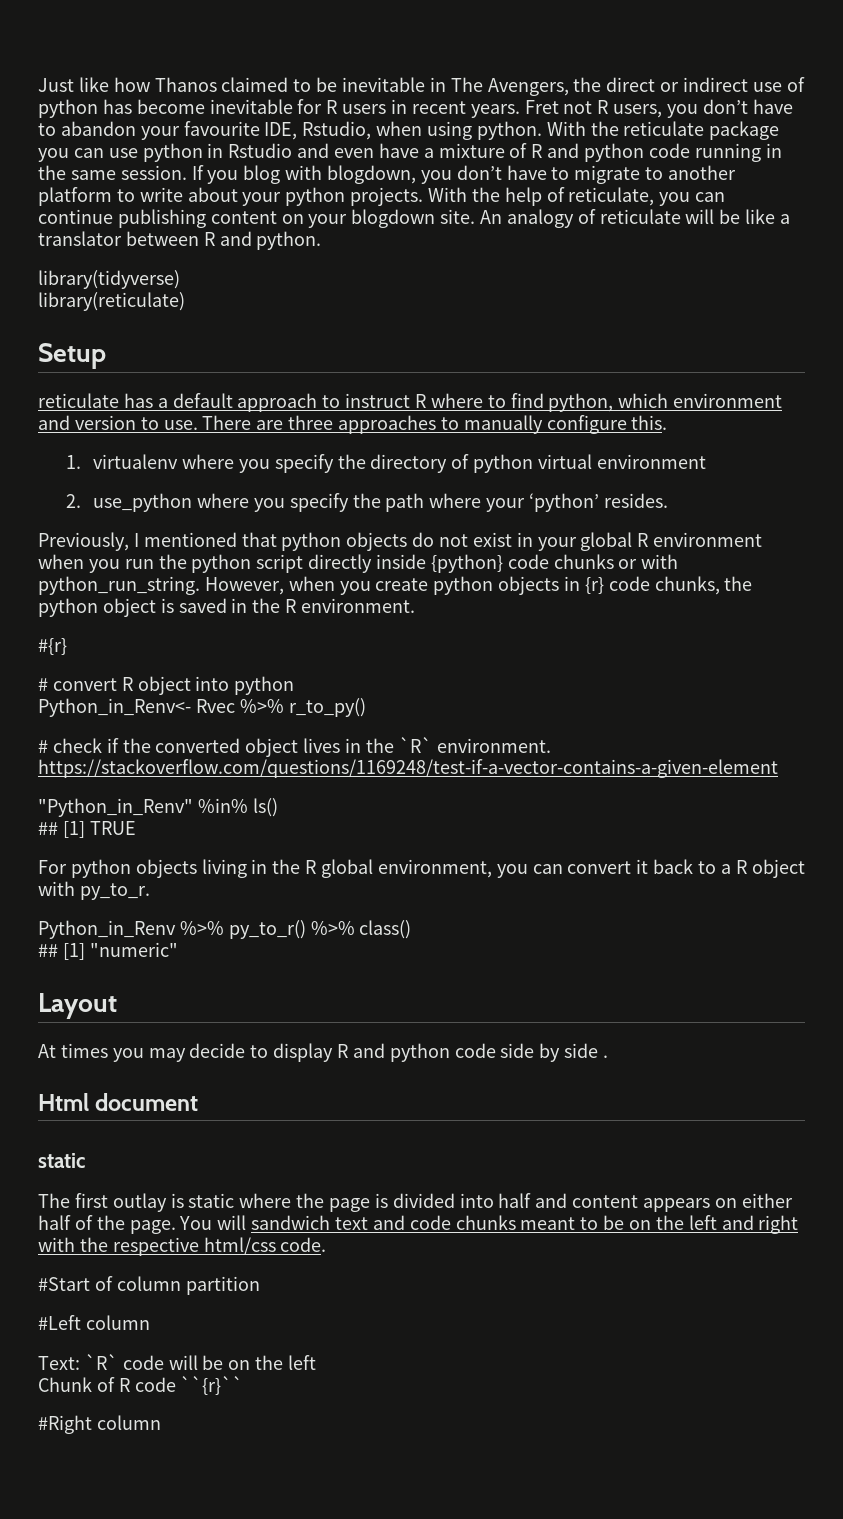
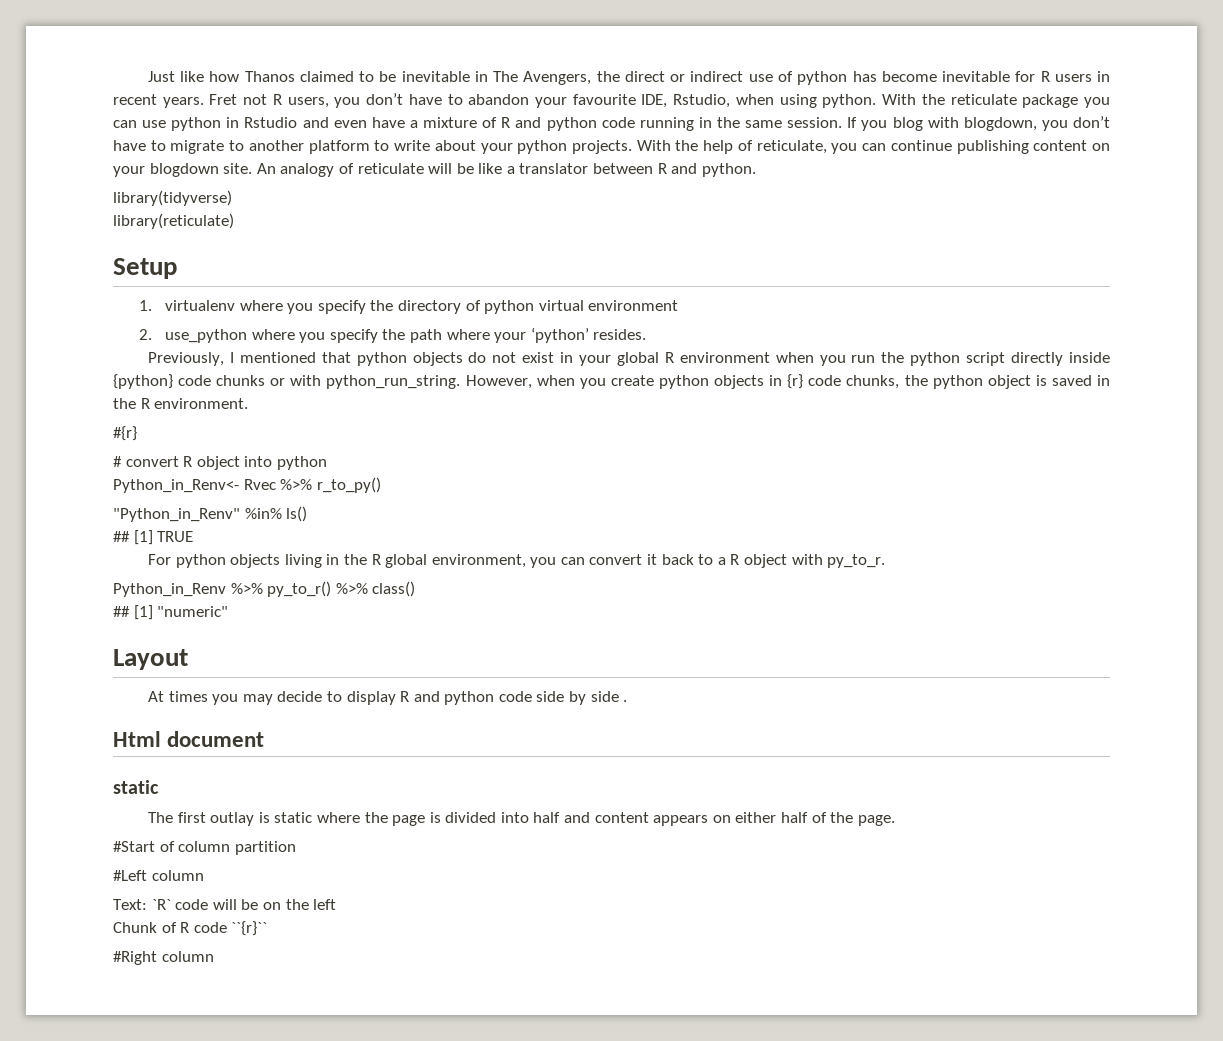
- reticulate has a default approach to instruct R where to find python, which environment and version to use. There are three approaches to manually configure this.
- # check if the converted object lives in the `R` environment. https://stackoverflow.com/questions/1169248/test-if-a-vector-contains-a-given-element
- You will sandwich text and code chunks meant to be on the left and right with the respective html/css code.

